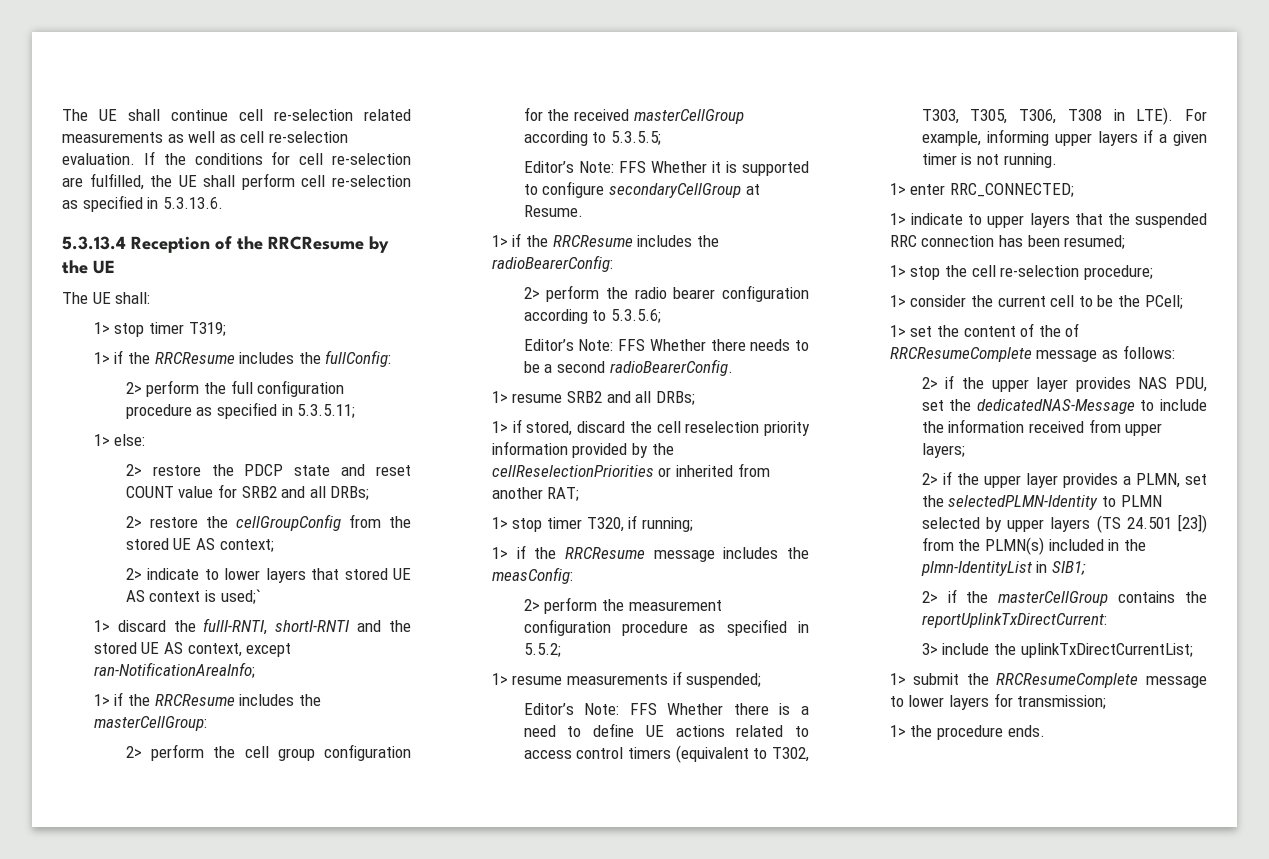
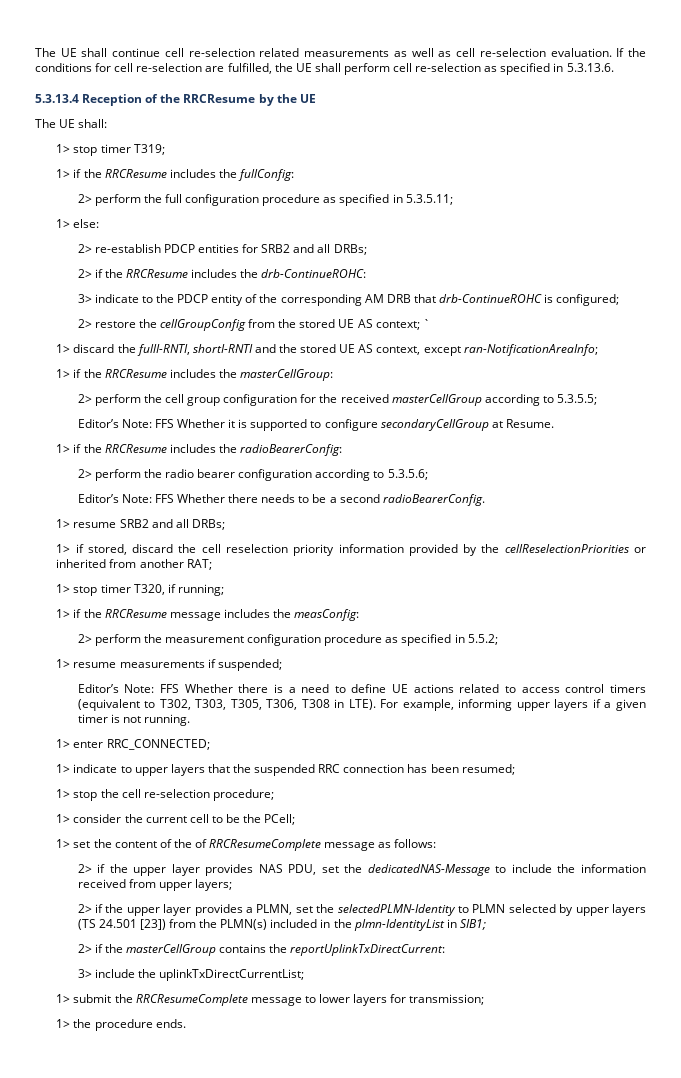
- 2> restore the PDCP state and reset COUNT value for SRB2 and all DRBs;
+ 2> re-establish PDCP entities for SRB2 and all DRBs;
+ 2> if the RRCResume includes the drb-ContinueROHC:
+ 3> indicate to the PDCP entity of the corresponding AM DRB that drb-ContinueROHC is configured;
- 2> restore the cellGroupConfig from the stored UE AS context;
- 2> indicate to lower layers that stored UE AS context is used;`
+ 2> restore the cellGroupConfig from the stored UE AS context; `

